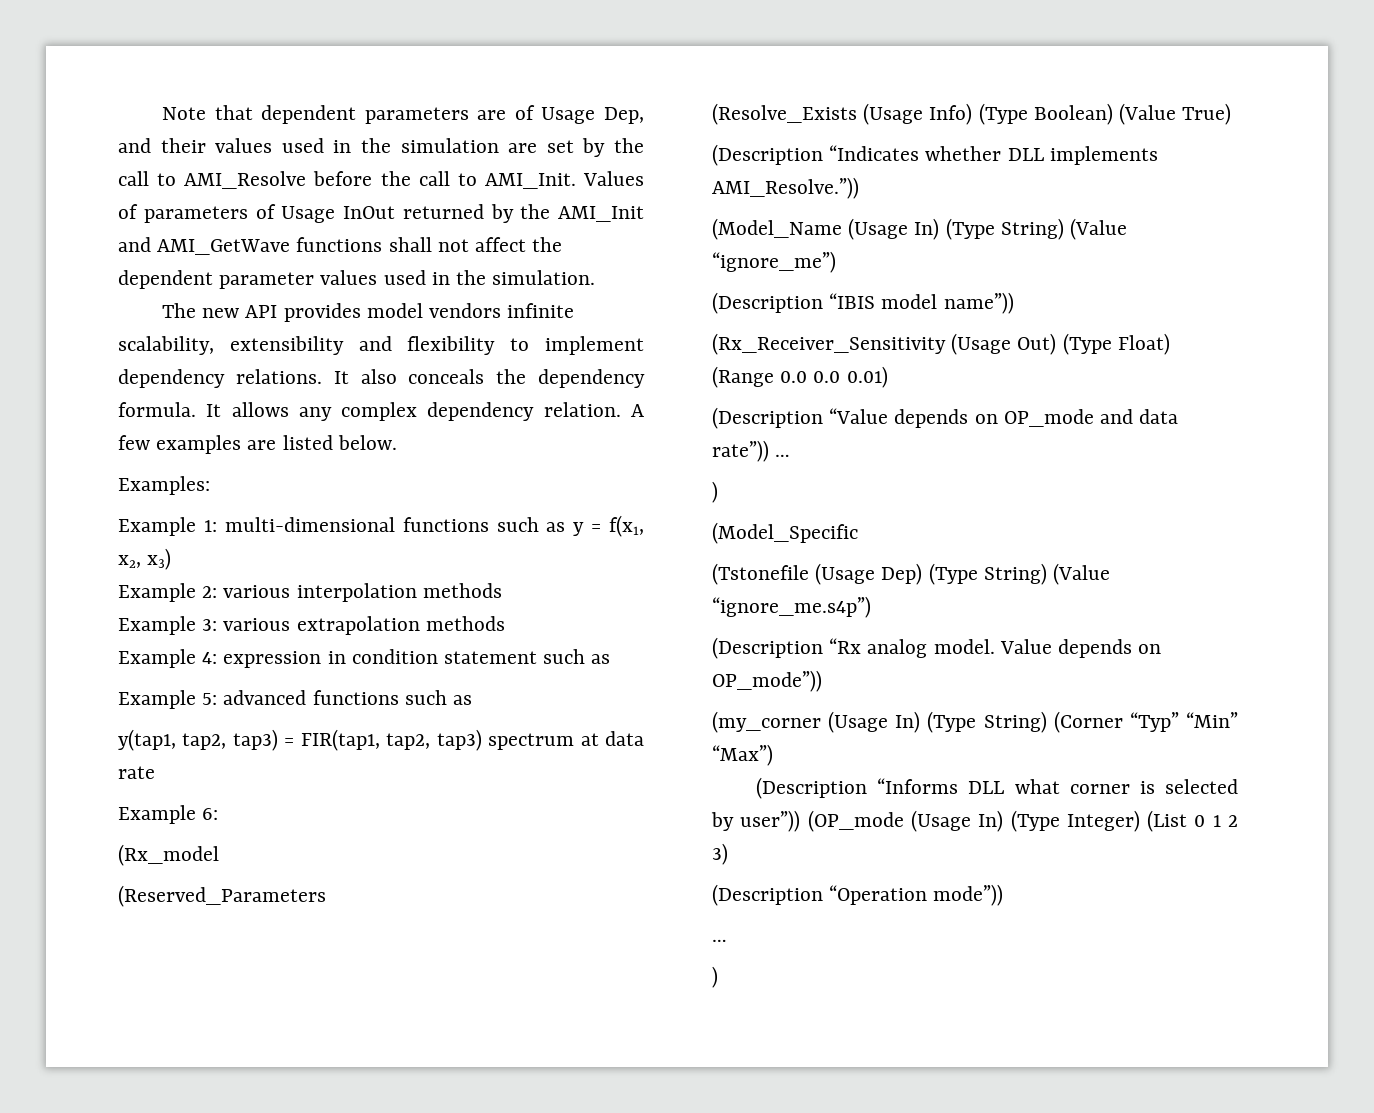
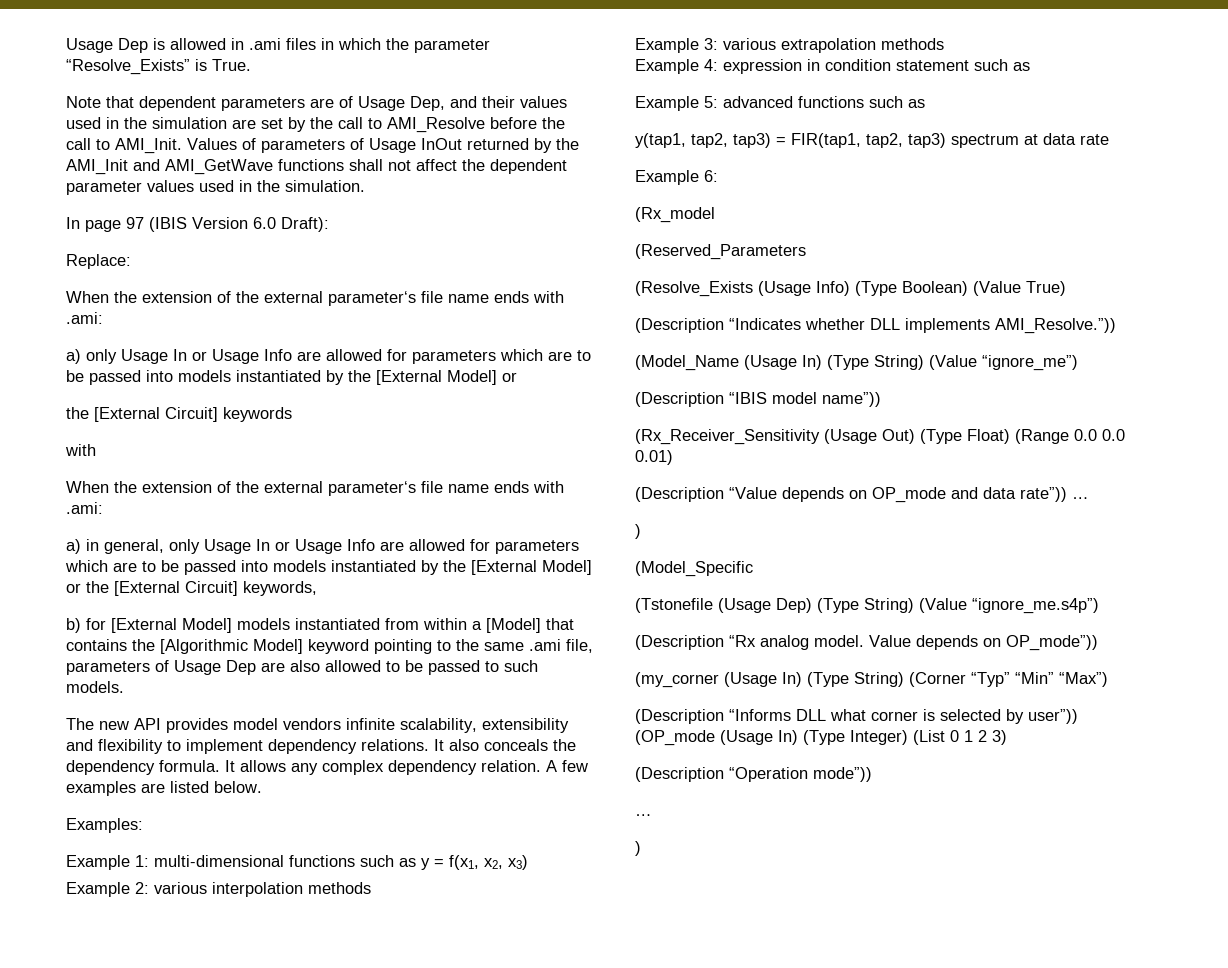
+ Usage Dep is allowed in .ami files in which the parameter “Resolve_Exists” is True.
+ In page 97 (IBIS Version 6.0 Draft):
+ Replace:
+ When the extension of the external parameter‘s file name ends with .ami:
+ a) only Usage In or Usage Info are allowed for parameters which are to be passed into models instantiated by the [External Model] or
+ the [External Circuit] keywords
+ with
+ When the extension of the external parameter‘s file name ends with .ami:
+ a) in general, only Usage In or Usage Info are allowed for parameters which are to be passed into models instantiated by the [External Model] or the [External Circuit] keywords,
+ b) for [External Model] models instantiated from within a [Model] that contains the [Algorithmic Model] keyword pointing to the same .ami file, parameters of Usage Dep are also allowed to be passed to such models.

